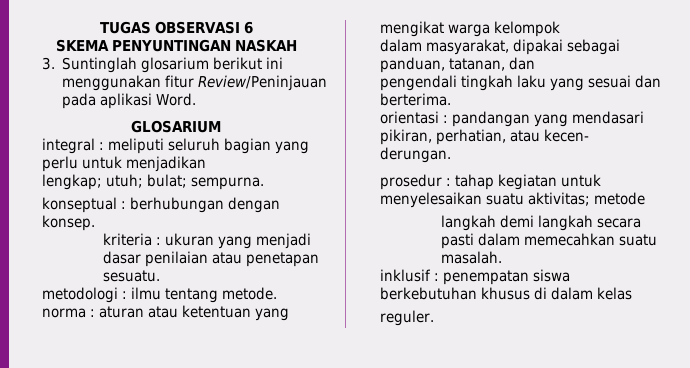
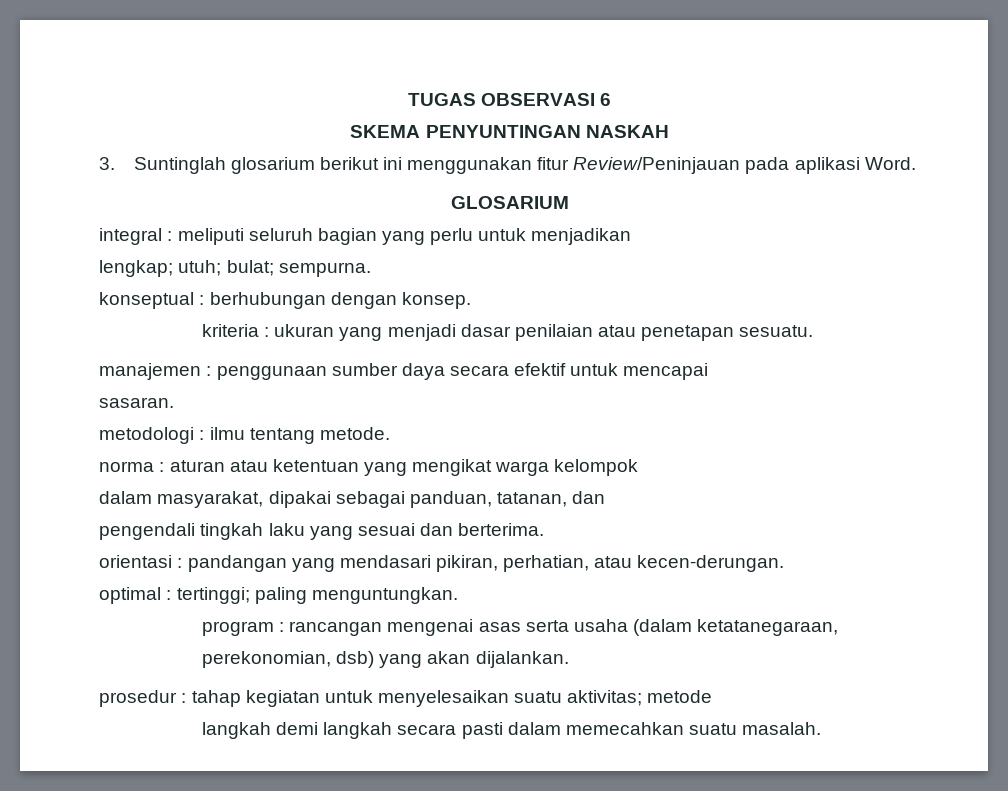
+ manajemen : penggunaan sumber daya secara efektif untuk mencapai
+ sasaran.
- orientasi : pandangan yang mendasari pikiran, perhatian, atau kecen-
- derungan.
+ orientasi : pandangan yang mendasari pikiran, perhatian, atau kecen-derungan.
+ optimal : tertinggi; paling menguntungkan.
+ program : rancangan mengenai asas serta usaha (dalam ketatanegaraan, perekonomian, dsb) yang akan dijalankan.
- inklusif : penempatan siswa berkebutuhan khusus di dalam kelas
- reguler.

